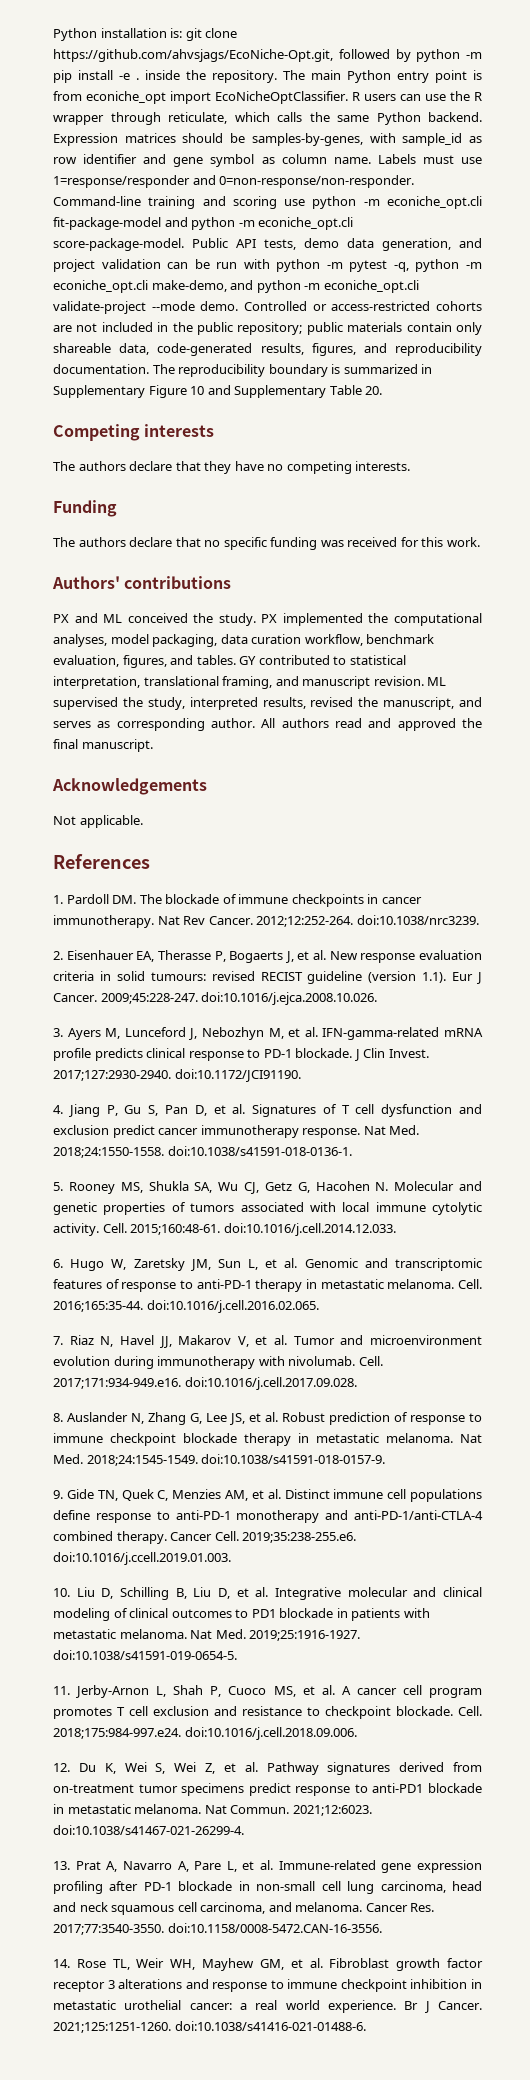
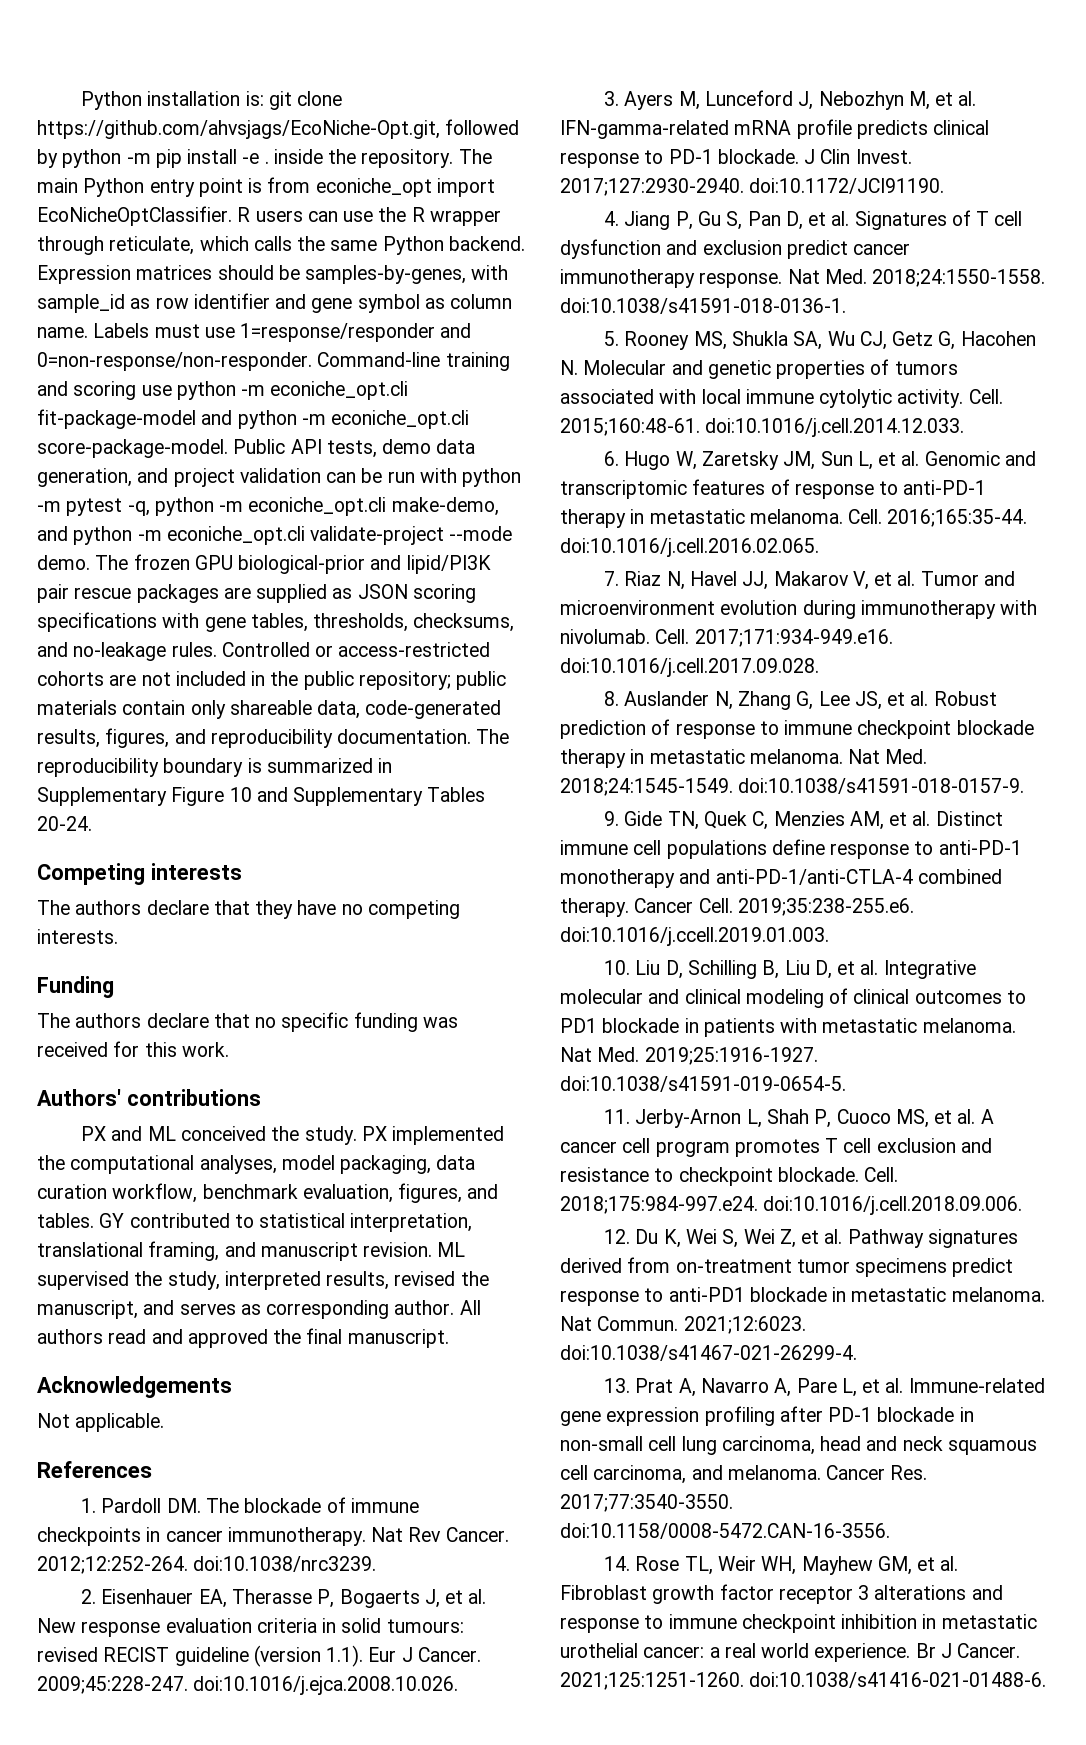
+ The frozen GPU biological-prior and lipid/PI3K pair rescue packages are supplied as JSON scoring specifications with gene tables, thresholds, checksums, and no-leakage rules.
- The reproducibility boundary is summarized in Supplementary Figure 10 and Supplementary Table 20.
+ The reproducibility boundary is summarized in Supplementary Figure 10 and Supplementary Tables 20-24.

